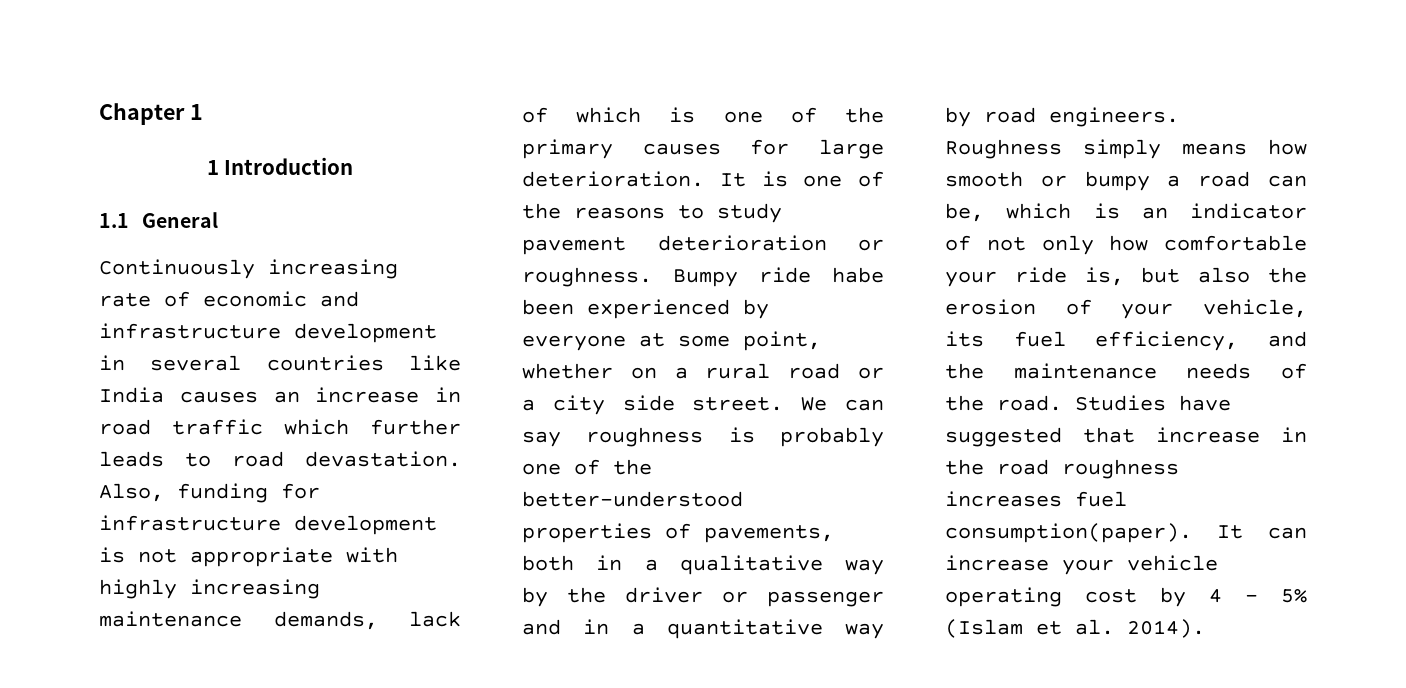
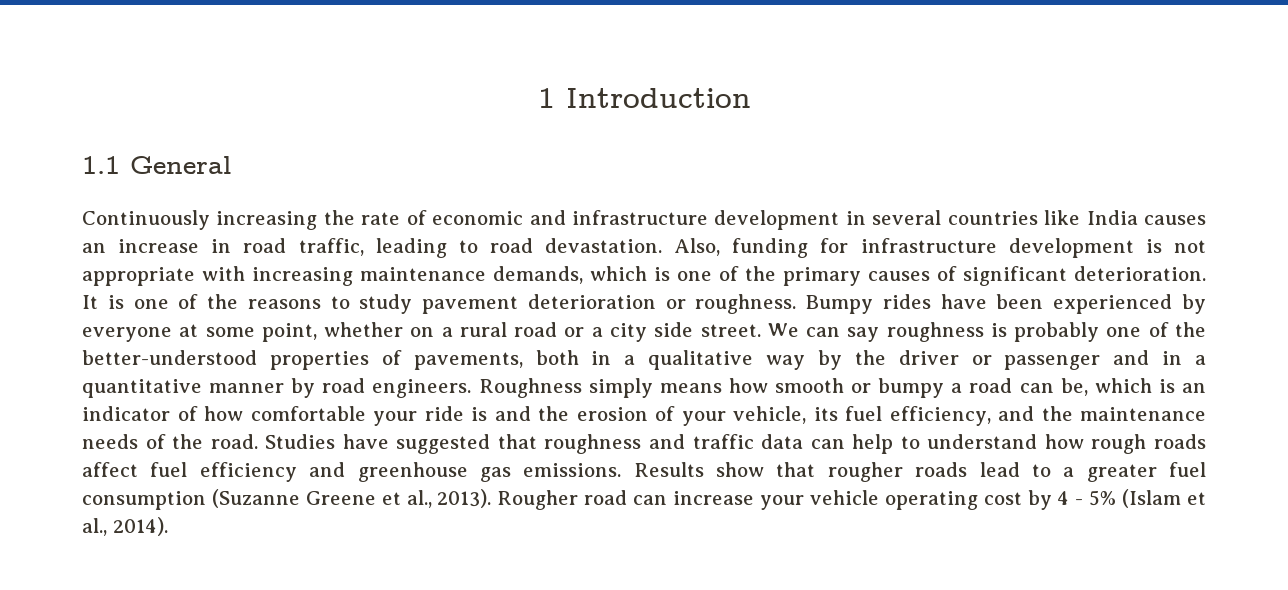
- Chapter 1
- Continuously increasing rate of economic and infrastructure development in several countries like India causes an increase in road traffic which further leads to road devastation.
+ Continuously increasing the rate of economic and infrastructure development in several countries like India causes an increase in road traffic, leading to road devastation.
- Also, funding for infrastructure development is not appropriate with highly increasing maintenance demands, lack of which is one of the primary causes for large deterioration.
+ Also, funding for infrastructure development is not appropriate with increasing maintenance demands, which is one of the primary causes of significant deterioration.
- Bumpy ride habe been experienced by everyone at some point, whether on a rural road or a city side street.
+ Bumpy rides have been experienced by everyone at some point, whether on a rural road or a city side street.
- We can say roughness is probably one of the better-understood properties of pavements, both in a qualitative way by the driver or passenger and in a quantitative way by road engineers.
+ We can say roughness is probably one of the better-understood properties of pavements, both in a qualitative way by the driver or passenger and in a quantitative manner by road engineers.
- Roughness simply means how smooth or bumpy a road can be, which is an indicator of not only how comfortable your ride is, but also the erosion of your vehicle, its fuel efficiency, and the maintenance needs of the road.
+ Roughness simply means how smooth or bumpy a road can be, which is an indicator of how comfortable your ride is and the erosion of your vehicle, its fuel efficiency, and the maintenance needs of the road.
- Studies have suggested that increase in the road roughness increases fuel consumption(paper). It can increase your vehicle operating cost by 4 - 5% (Islam et al. 2014).
+ Studies have suggested that roughness and traffic data can help to understand how rough roads affect fuel efficiency and greenhouse gas emissions. Results show that rougher roads lead to a greater fuel consumption (Suzanne Greene et al., 2013). Rougher road can increase your vehicle operating cost by 4 - 5% (Islam et al., 2014).

